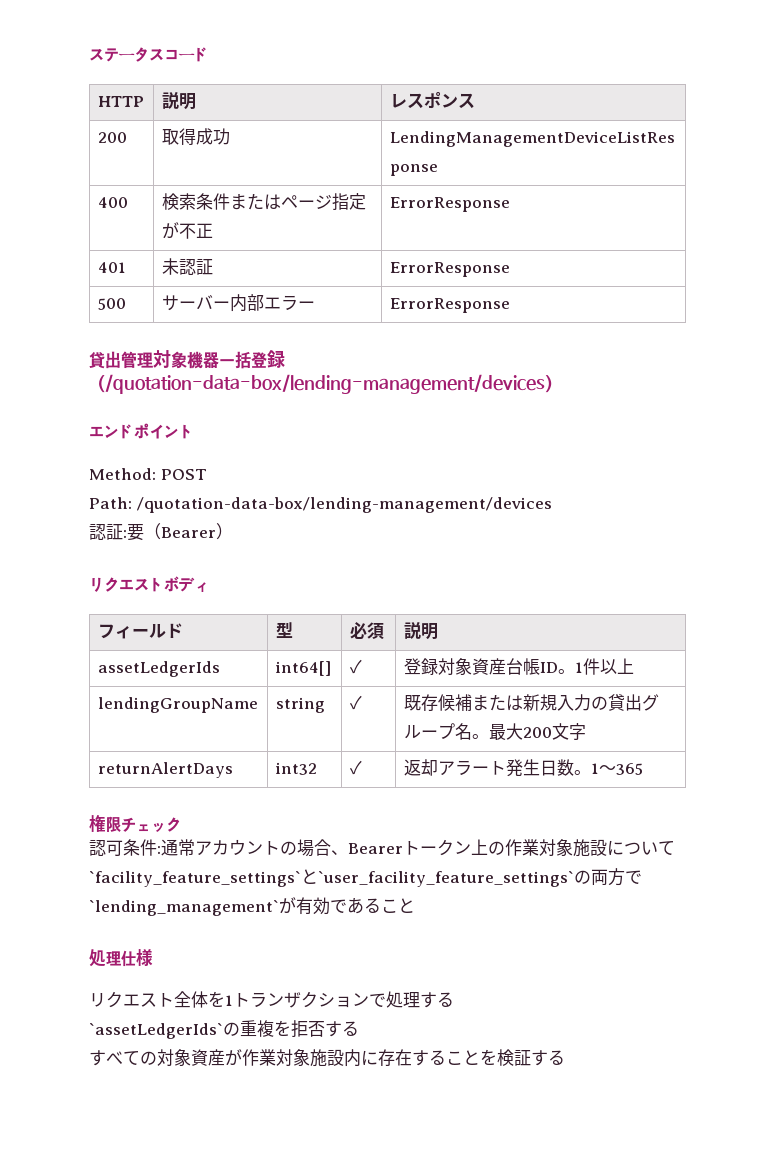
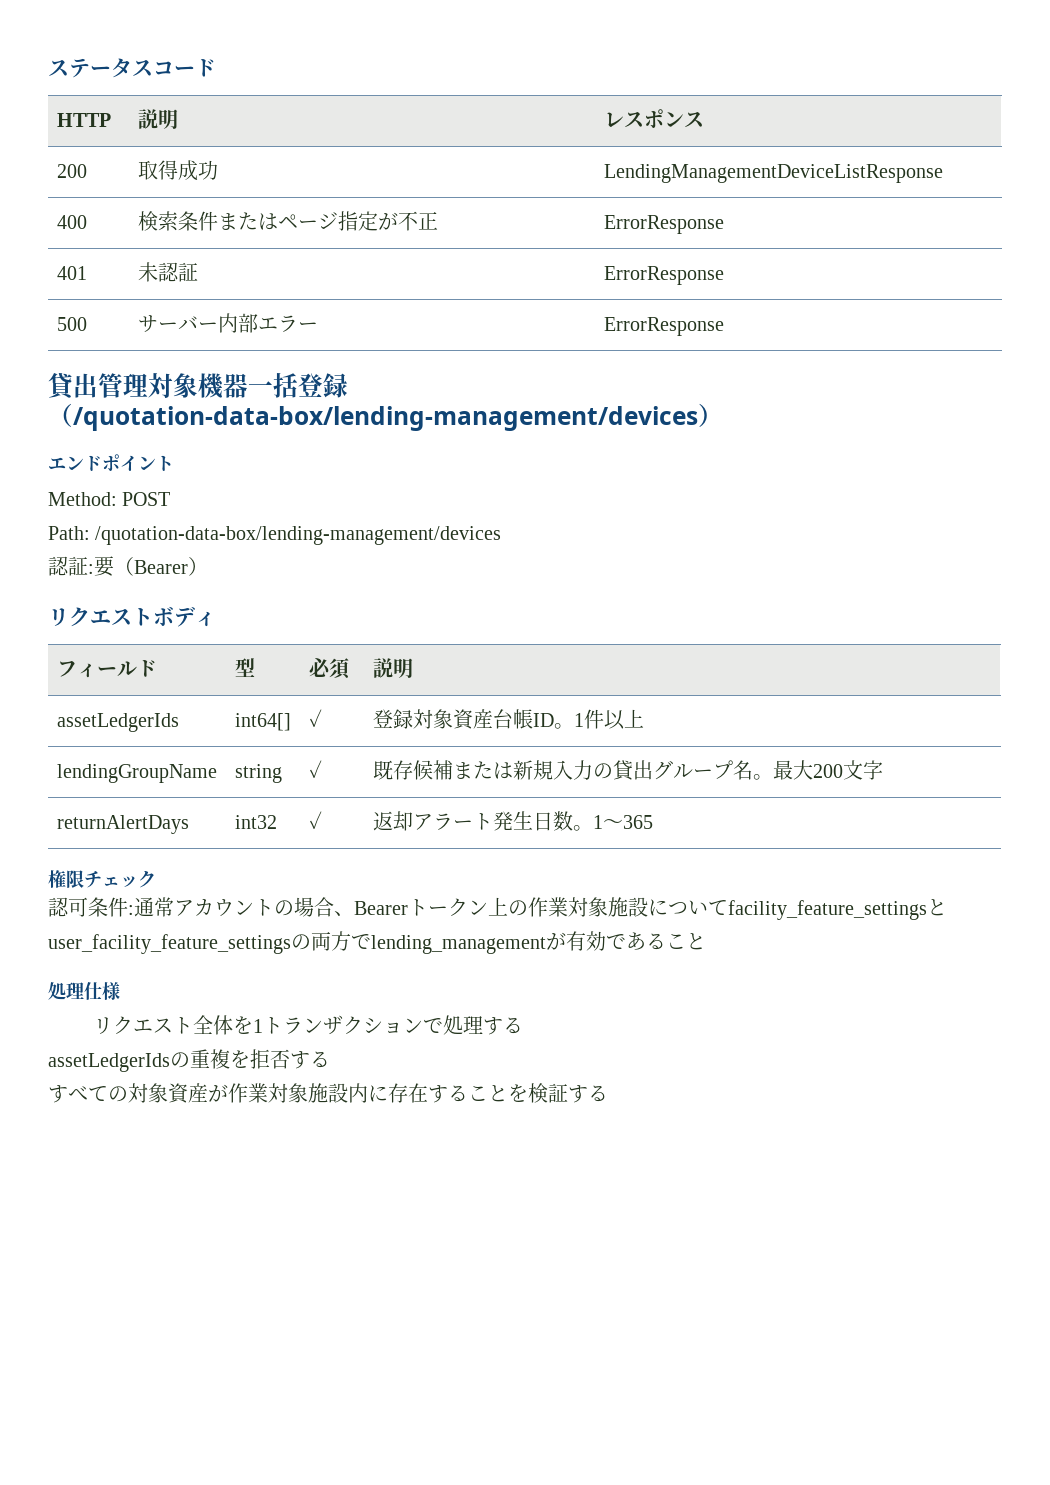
- 認可条件:通常アカウントの場合、Bearerトークン上の作業対象施設について`facility_feature_settings`と`user_facility_feature_settings`の両方で`lending_management`が有効であること
+ 認可条件:通常アカウントの場合、Bearerトークン上の作業対象施設についてfacility_feature_settingsとuser_facility_feature_settingsの両方でlending_managementが有効であること
- `assetLedgerIds`の重複を拒否する
+ assetLedgerIdsの重複を拒否する

